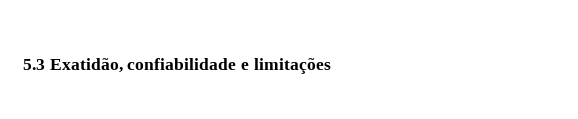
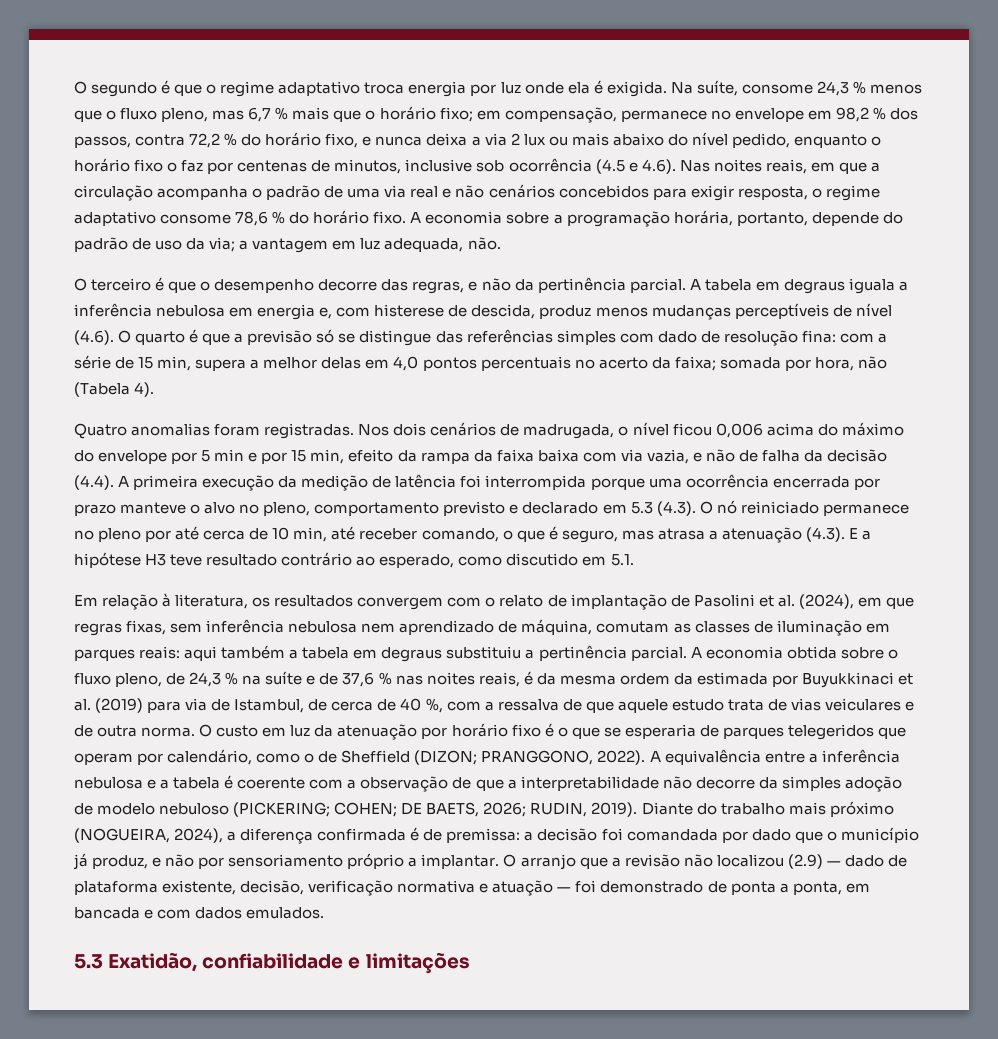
+ O segundo é que o regime adaptativo troca energia por luz onde ela é exigida. Na suíte, consome 24,3 % menos que o fluxo pleno, mas 6,7 % mais que o horário fixo; em compensação, permanece no envelope em 98,2 % dos passos, contra 72,2 % do horário fixo, e nunca deixa a via 2 lux ou mais abaixo do nível pedido, enquanto o horário fixo o faz por centenas de minutos, inclusive sob ocorrência (4.5 e 4.6). Nas noites reais, em que a circulação acompanha o padrão de uma via real e não cenários concebidos para exigir resposta, o regime adaptativo consome 78,6 % do horário fixo. A economia sobre a programação horária, portanto, depende do padrão de uso da via; a vantagem em luz adequada, não.
+ O terceiro é que o desempenho decorre das regras, e não da pertinência parcial. A tabela em degraus iguala a inferência nebulosa em energia e, com histerese de descida, produz menos mudanças perceptíveis de nível (4.6). O quarto é que a previsão só se distingue das referências simples com dado de resolução fina: com a série de 15 min, supera a melhor delas em 4,0 pontos percentuais no acerto da faixa; somada por hora, não (Tabela 4).
+ Quatro anomalias foram registradas. Nos dois cenários de madrugada, o nível ficou 0,006 acima do máximo do envelope por 5 min e por 15 min, efeito da rampa da faixa baixa com via vazia, e não de falha da decisão (4.4). A primeira execução da medição de latência foi interrompida porque uma ocorrência encerrada por prazo manteve o alvo no pleno, comportamento previsto e declarado em 5.3 (4.3). O nó reiniciado permanece no pleno por até cerca de 10 min, até receber comando, o que é seguro, mas atrasa a atenuação (4.3). E a hipótese H3 teve resultado contrário ao esperado, como discutido em 5.1.
+ Em relação à literatura, os resultados convergem com o relato de implantação de Pasolini et al. (2024), em que regras fixas, sem inferência nebulosa nem aprendizado de máquina, comutam as classes de iluminação em parques reais: aqui também a tabela em degraus substituiu a pertinência parcial. A economia obtida sobre o fluxo pleno, de 24,3 % na suíte e de 37,6 % nas noites reais, é da mesma ordem da estimada por Buyukkinaci et al. (2019) para via de Istambul, de cerca de 40 %, com a ressalva de que aquele estudo trata de vias veiculares e de outra norma. O custo em luz da atenuação por horário fixo é o que se esperaria de parques telegeridos que operam por calendário, como o de Sheffield (DIZON; PRANGGONO, 2022). A equivalência entre a inferência nebulosa e a tabela é coerente com a observação de que a interpretabilidade não decorre da simples adoção de modelo nebuloso (PICKERING; COHEN; DE BAETS, 2026; RUDIN, 2019). Diante do trabalho mais próximo (NOGUEIRA, 2024), a diferença confirmada é de premissa: a decisão foi comandada por dado que o município já produz, e não por sensoriamento próprio a implantar. O arranjo que a revisão não localizou (2.9) — dado de plataforma existente, decisão, verificação normativa e atuação — foi demonstrado de ponta a ponta, em bancada e com dados emulados.

